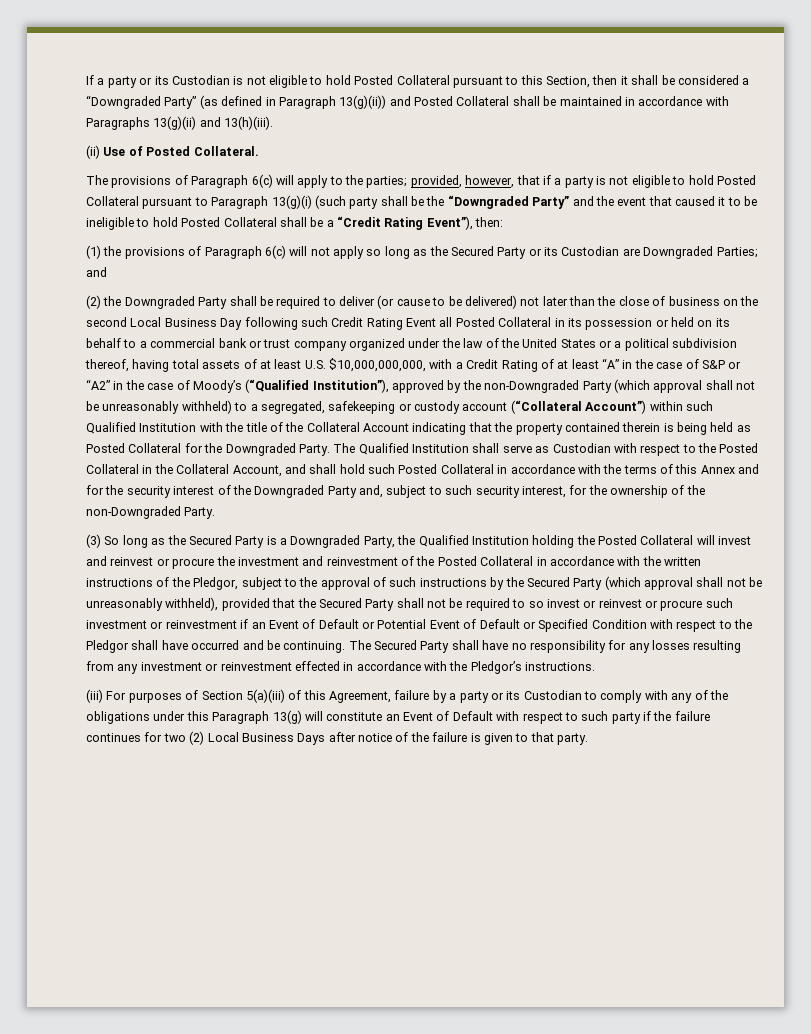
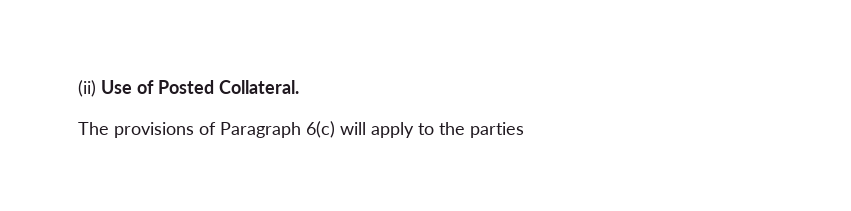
- If a party or its Custodian is not eligible to hold Posted Collateral pursuant to this Section, then it shall be considered a “Downgraded Party” (as defined in Paragraph 13(g)(ii)) and Posted Collateral shall be maintained in accordance with Paragraphs 13(g)(ii) and 13(h)(iii).
- The provisions of Paragraph 6(c) will apply to the parties; provided, however, that if a party is not eligible to hold Posted Collateral pursuant to Paragraph 13(g)(i) (such party shall be the “Downgraded Party” and the event that caused it to be ineligible to hold Posted Collateral shall be a “Credit Rating Event”), then:
- (1) the provisions of Paragraph 6(c) will not apply so long as the Secured Party or its Custodian are Downgraded Parties; and
- (2) the Downgraded Party shall be required to deliver (or cause to be delivered) not later than the close of business on the second Local Business Day following such Credit Rating Event all Posted Collateral in its possession or held on its behalf to a commercial bank or trust company organized under the law of the United States or a political subdivision thereof, having total assets of at least U.S. $10,000,000,000, with a Credit Rating of at least “A” in the case of S&P or “A2” in the case of Moody’s (“Qualified Institution”), approved by the non-Downgraded Party (which approval shall not be unreasonably withheld) to a segregated, safekeeping or custody account (“Collateral Account”) within such Qualified Institution with the title of the Collateral Account indicating that the property contained therein is being held as Posted Collateral for the Downgraded Party. The Qualified Institution shall serve as Custodian with respect to the Posted Collateral in the Collateral Account, and shall hold such Posted Collateral in accordance with the terms of this Annex and for the security interest of the Downgraded Party and, subject to such security interest, for the ownership of the non-Downgraded Party.
- (3) So long as the Secured Party is a Downgraded Party, the Qualified Institution holding the Posted Collateral will invest and reinvest or procure the investment and reinvestment of the Posted Collateral in accordance with the written instructions of the Pledgor, subject to the approval of such instructions by the Secured Party (which approval shall not be unreasonably withheld), provided that the Secured Party shall not be required to so invest or reinvest or procure such investment or reinvestment if an Event of Default or Potential Event of Default or Specified Condition with respect to the Pledgor shall have occurred and be continuing. The Secured Party shall have no responsibility for any losses resulting from any investment or reinvestment effected in accordance with the Pledgor’s instructions.
- (iii) For purposes of Section 5(a)(iii) of this Agreement, failure by a party or its Custodian to comply with any of the obligations under this Paragraph 13(g) will constitute an Event of Default with respect to such party if the failure continues for two (2) Local Business Days after notice of the failure is given to that party.
+ The provisions of Paragraph 6(c) will apply to the parties

